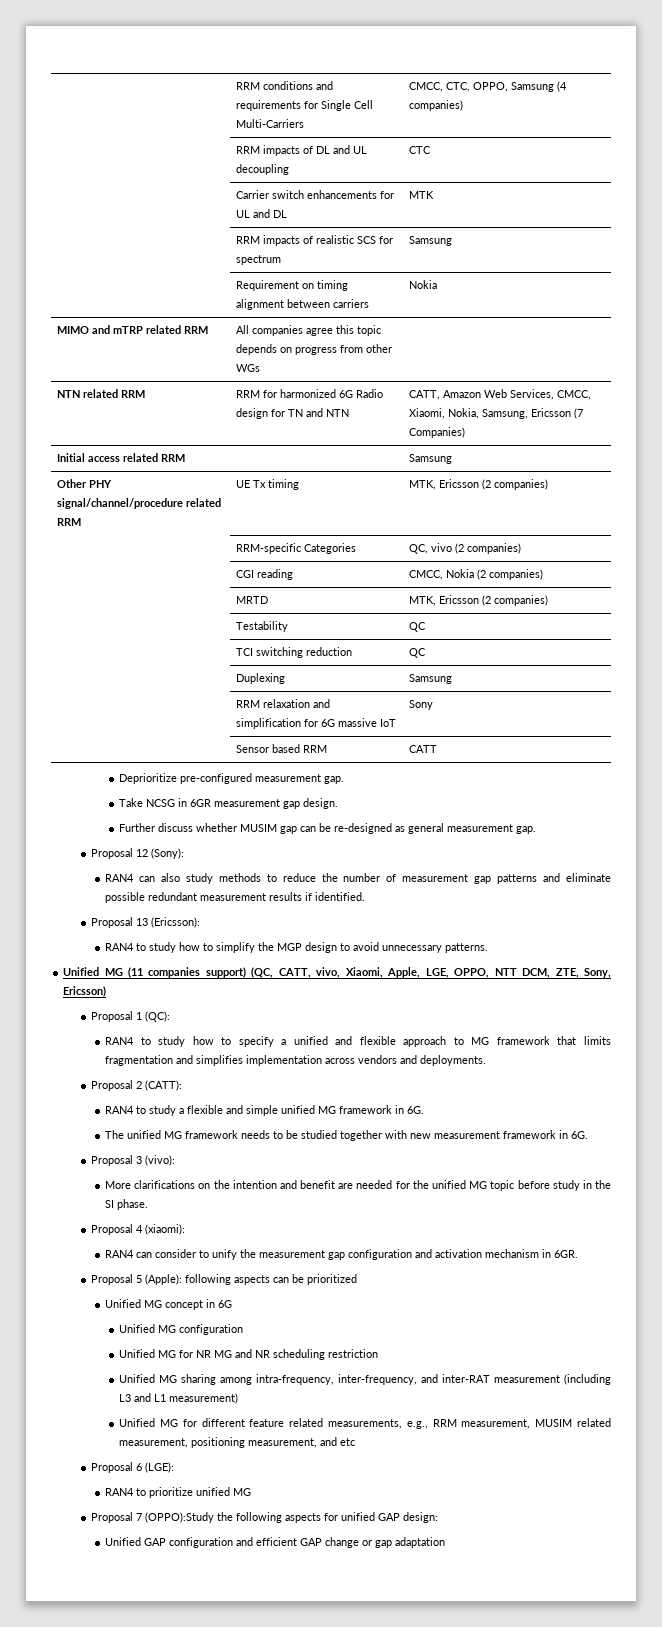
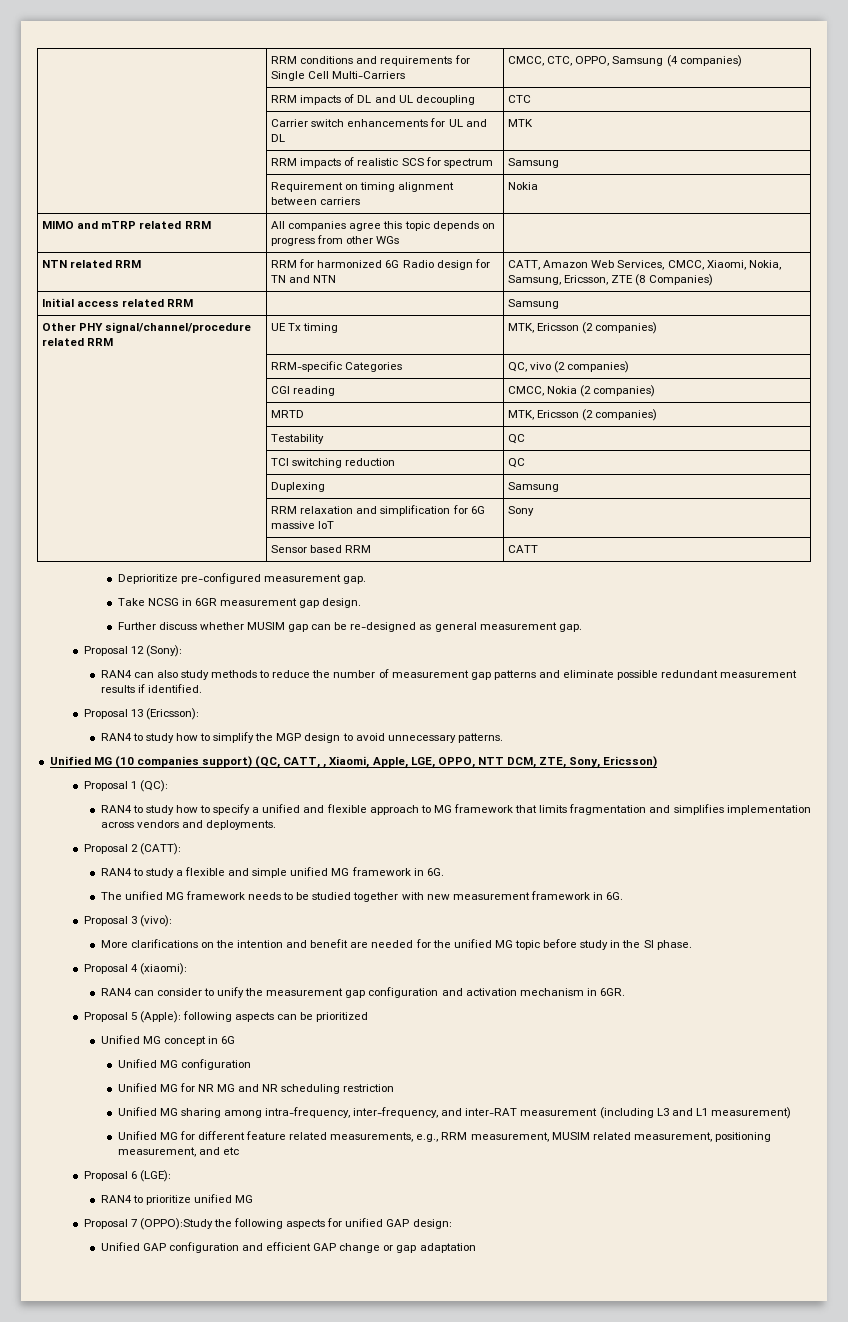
- NTN related RRM | RRM for harmonized 6G Radio design for TN and NTN | CATT, Amazon Web Services, CMCC, Xiaomi, Nokia, Samsung, Ericsson (7 Companies)
+ NTN related RRM | RRM for harmonized 6G Radio design for TN and NTN | CATT, Amazon Web Services, CMCC, Xiaomi, Nokia, Samsung, Ericsson, ZTE (8 Companies)
- Unified MG (11 companies support) (QC, CATT, vivo, Xiaomi, Apple, LGE, OPPO, NTT DCM, ZTE, Sony, Ericsson)
+ Unified MG (10 companies support) (QC, CATT, , Xiaomi, Apple, LGE, OPPO, NTT DCM, ZTE, Sony, Ericsson)

